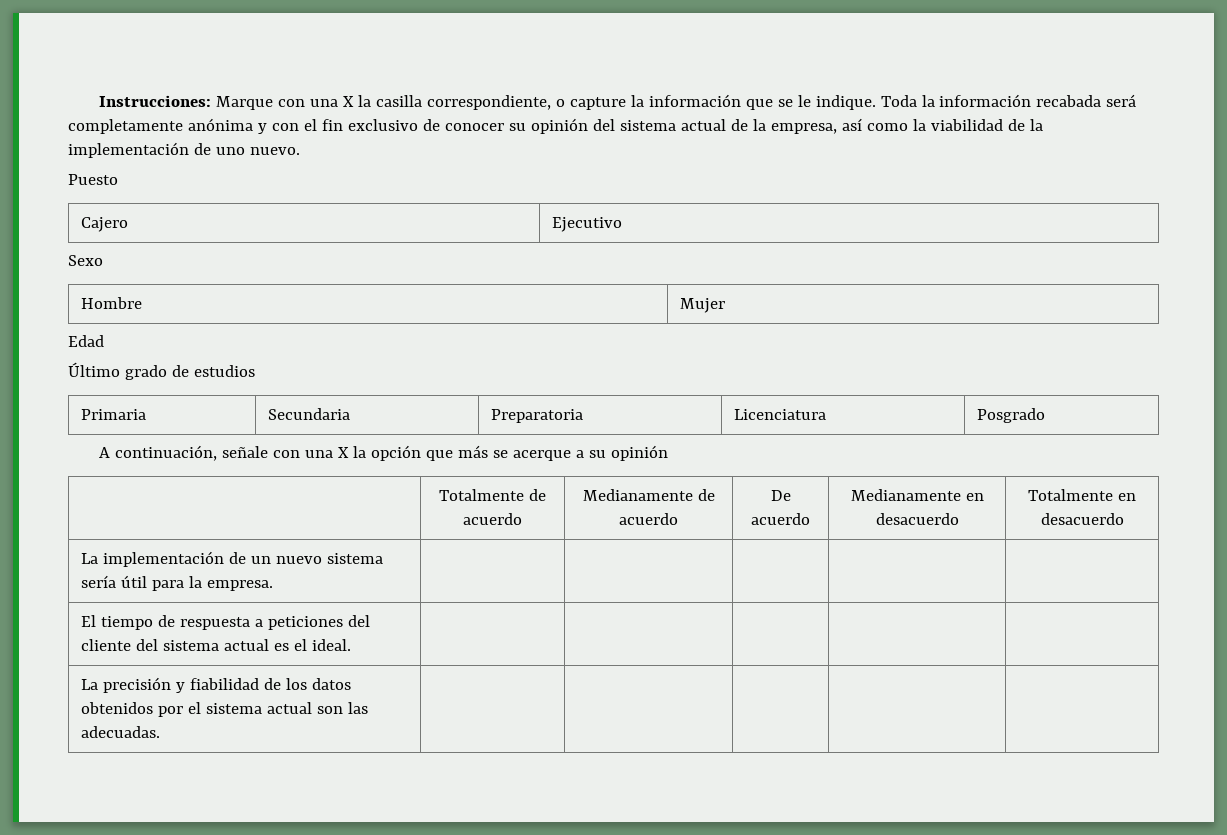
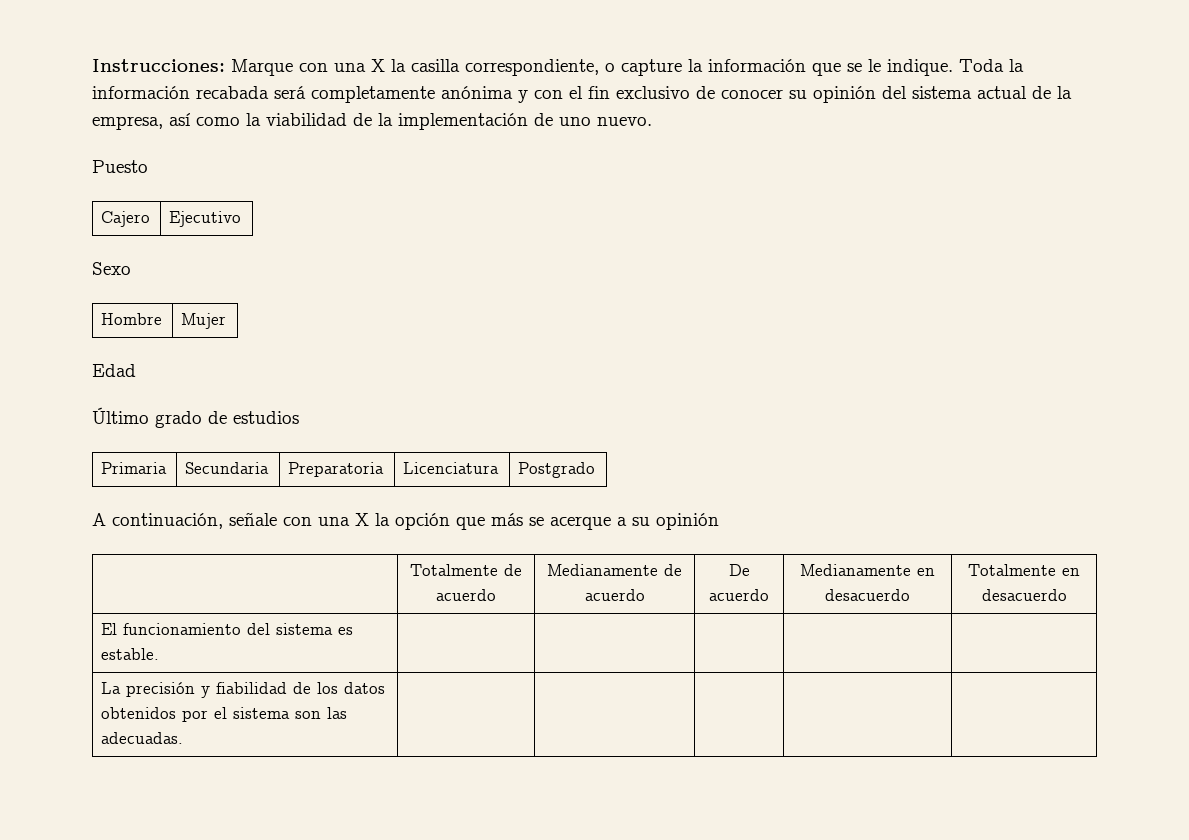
- Primaria | Secundaria | Preparatoria | Licenciatura | Posgrado
+ Primaria | Secundaria | Preparatoria | Licenciatura | Postgrado
- La implementación de un nuevo sistema sería útil para la empresa. | | | | |
- El tiempo de respuesta a peticiones del cliente del sistema actual es el ideal. | | | | |
+ El funcionamiento del sistema es estable. | | | | |
- La precisión y fiabilidad de los datos obtenidos por el sistema actual son las adecuadas. | | | | |
+ La precisión y fiabilidad de los datos obtenidos por el sistema son las adecuadas. | | | | |

